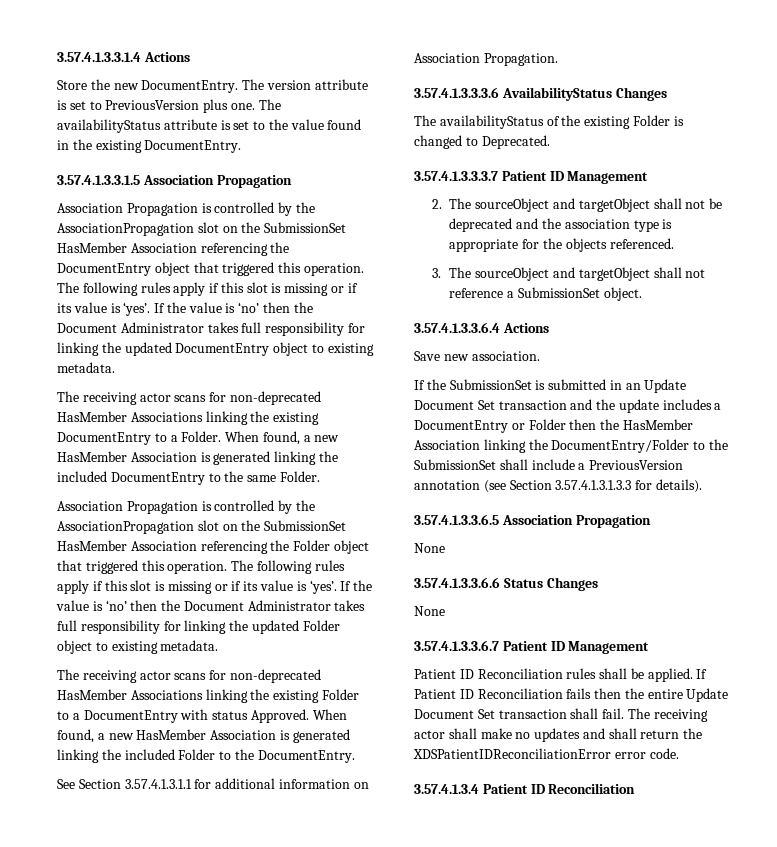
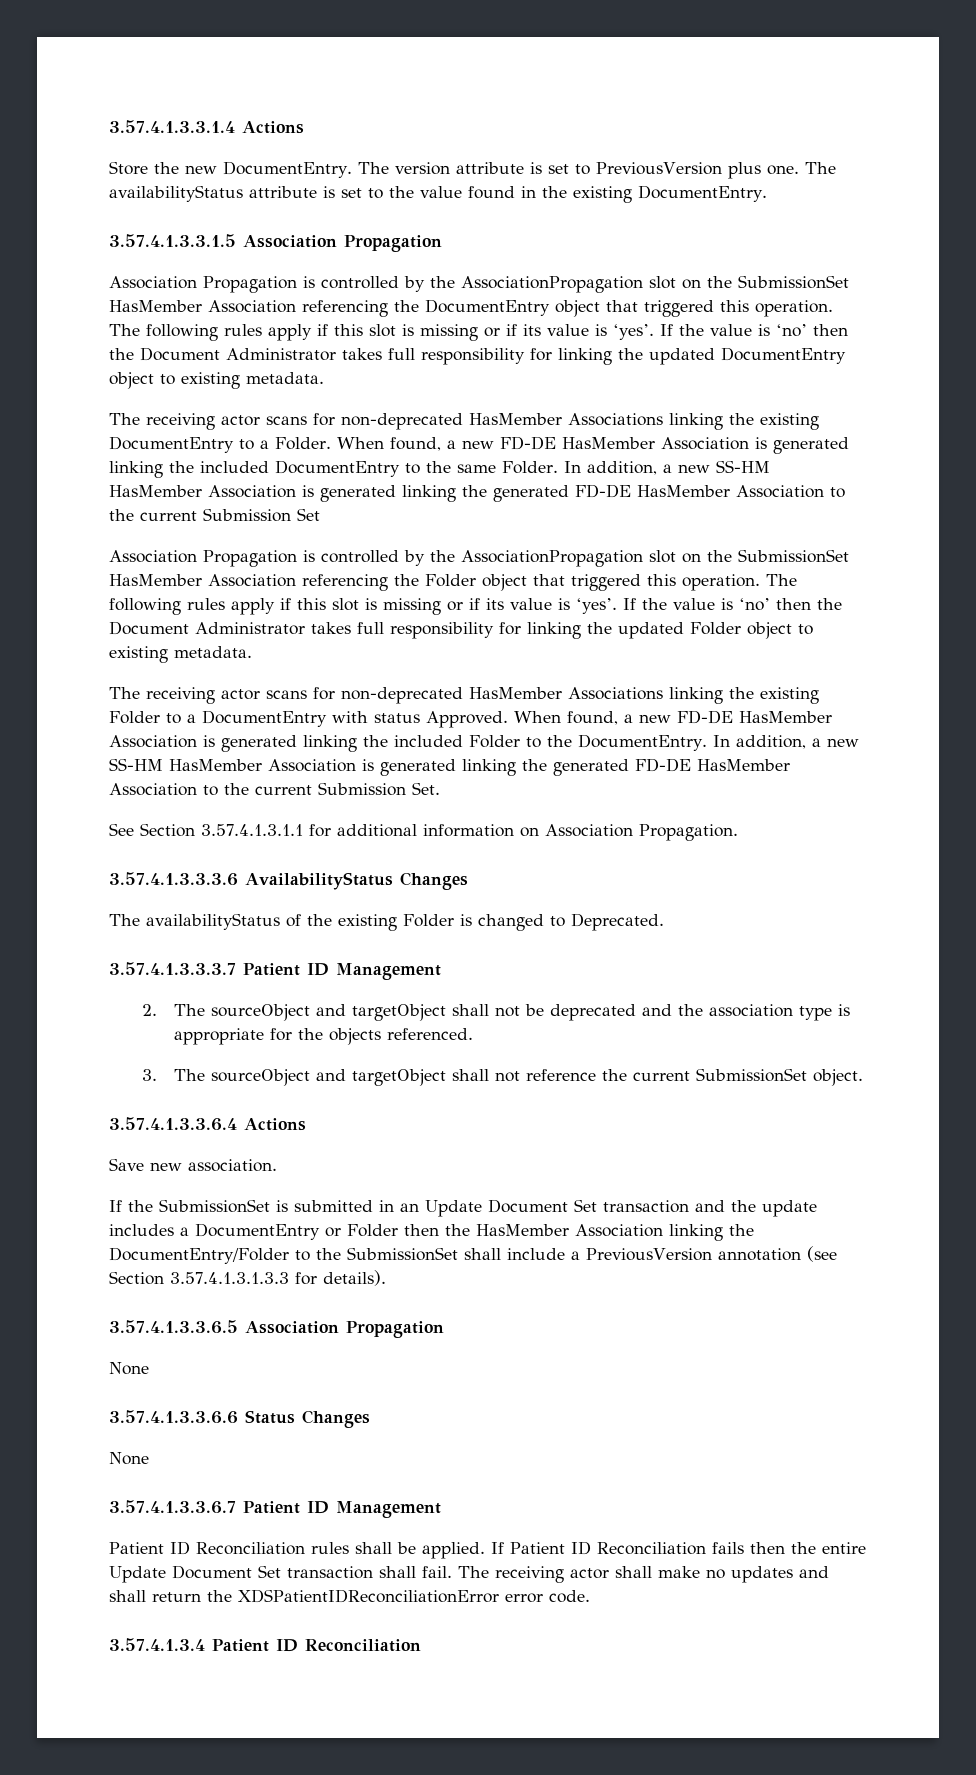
- When found, a new HasMember Association is generated linking the included DocumentEntry to the same Folder.
+ When found, a new FD-DE HasMember Association is generated linking the included DocumentEntry to the same Folder. In addition, a new SS-HM HasMember Association is generated linking the generated FD-DE HasMember Association to the current Submission Set
- When found, a new HasMember Association is generated linking the included Folder to the DocumentEntry.
+ When found, a new FD-DE HasMember Association is generated linking the included Folder to the DocumentEntry. In addition, a new SS-HM HasMember Association is generated linking the generated FD-DE HasMember Association to the current Submission Set.
- 3. The sourceObject and targetObject shall not reference a SubmissionSet object.
+ 3. The sourceObject and targetObject shall not reference the current SubmissionSet object.

